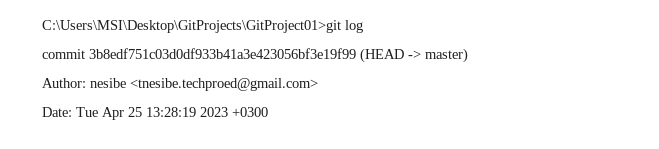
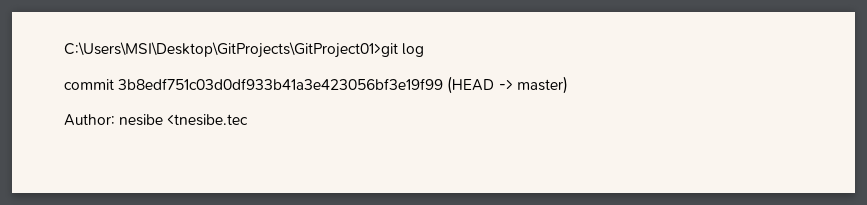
- Author: nesibe <tnesibe.techproed@gmail.com>
- Date: Tue Apr 25 13:28:19 2023 +0300
+ Author: nesibe <tnesibe.tec

